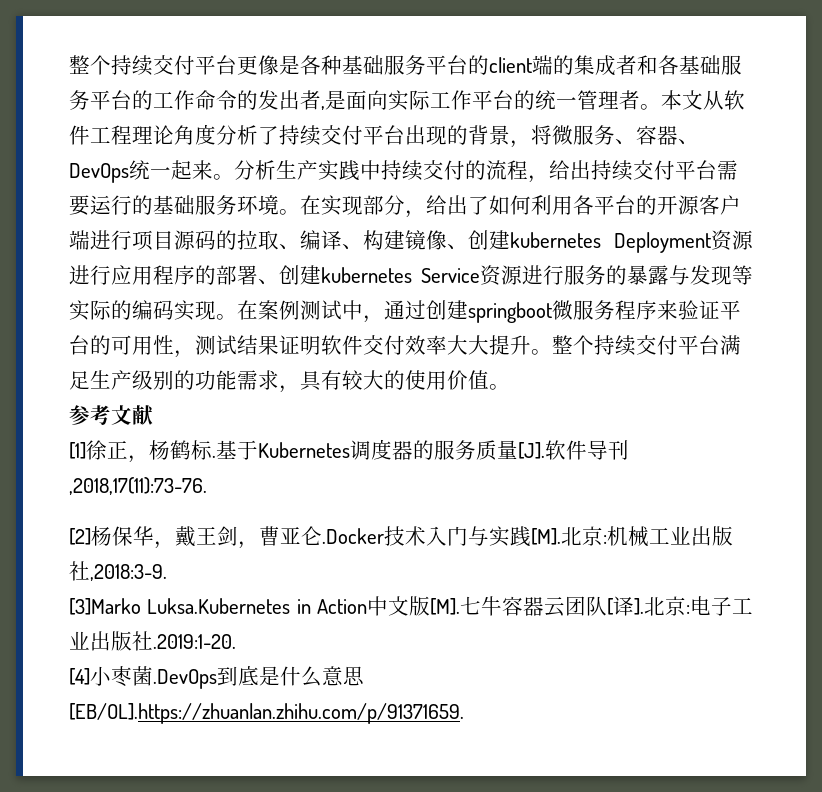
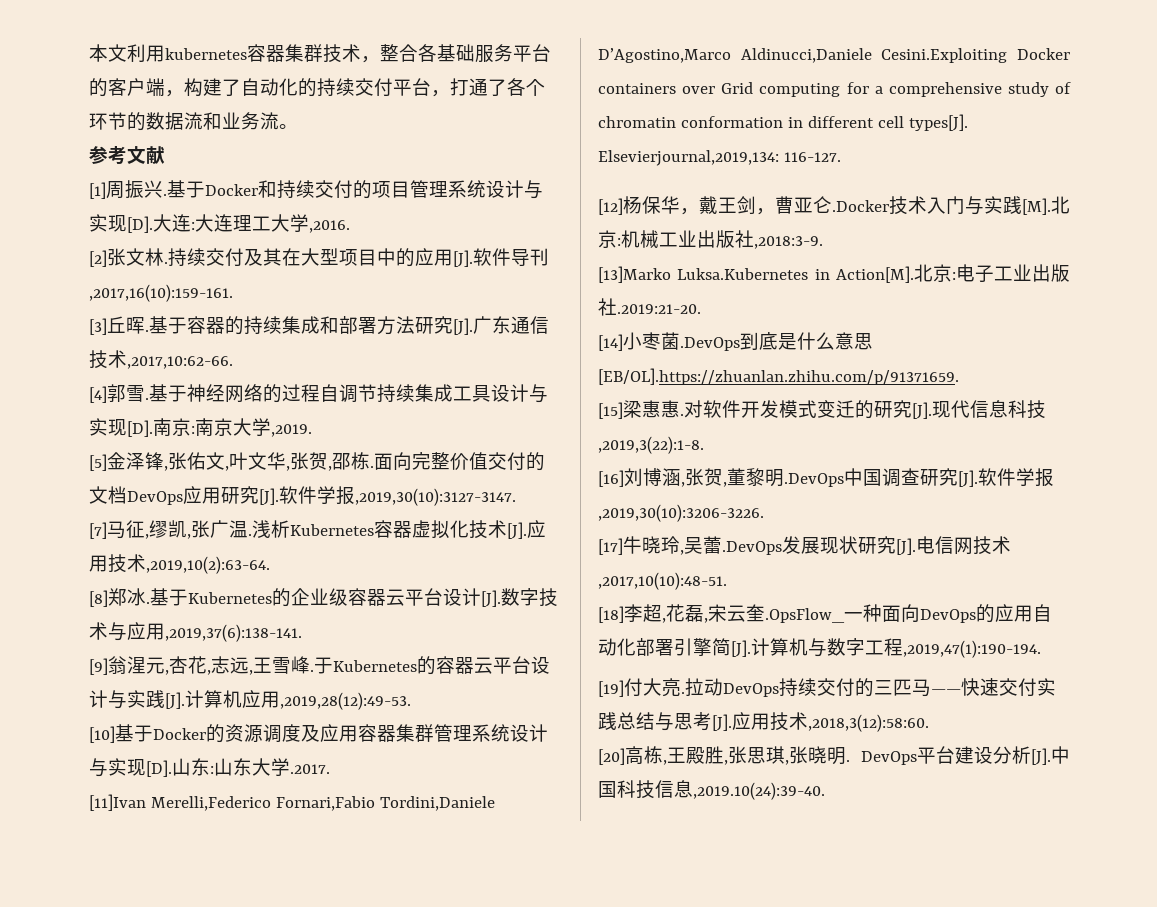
- 整个持续交付平台更像是各种基础服务平台的client端的集成者和各基础服务平台的工作命令的发出者,是面向实际工作平台的统一管理者。本文从软件工程理论角度分析了持续交付平台出现的背景，将微服务、容器、DevOps统一起来。分析生产实践中持续交付的流程，给出持续交付平台需要运行的基础服务环境。在实现部分，给出了如何利用各平台的开源客户端进行项目源码的拉取、编译、构建镜像、创建kubernetes Deployment资源进行应用程序的部署、创建kubernetes Service资源进行服务的暴露与发现等实际的编码实现。在案例测试中，通过创建springboot微服务程序来验证平台的可用性，测试结果证明软件交付效率大大提升。整个持续交付平台满足生产级别的功能需求，具有较大的使用价值。
+ 本文利用kubernetes容器集群技术，整合各基础服务平台的客户端，构建了自动化的持续交付平台，打通了各个环节的数据流和业务流。
  参考文献
- [1]徐正，杨鹤标.基于Kubernetes调度器的服务质量[J].软件导刊,2018,17(11):73-76.
- [2]杨保华，戴王剑，曹亚仑.Docker技术入门与实践[M].北京:机械工业出版社,2018:3-9.
+ [1]周振兴.基于Docker和持续交付的项目管理系统设计与实现[D].大连:大连理工大学,2016.
+ [2]张文林.持续交付及其在大型项目中的应用[J].软件导刊,2017,16(10):159-161.
+ [3]丘晖.基于容器的持续集成和部署方法研究[J].广东通信技术,2017,10:62-66.
+ [4]郭雪.基于神经网络的过程自调节持续集成工具设计与实现[D].南京:南京大学,2019.
+ [5]金泽锋,张佑文,叶文华,张贺,邵栋.面向完整价值交付的文档DevOps应用研究[J].软件学报,2019,30(10):3127-3147.
+ [7]马征,缪凯,张广温.浅析Kubernetes容器虚拟化技术[J].应用技术,2019,10(2):63-64.
+ [8]郑冰.基于Kubernetes的企业级容器云平台设计[J].数字技术与应用,2019,37(6):138-141.
+ [9]翁湦元,杏花,志远,王雪峰.于Kubernetes的容器云平台设计与实践[J].计算机应用,2019,28(12):49-53.
+ [10]基于Docker的资源调度及应用容器集群管理系统设计与实现[D].山东:山东大学.2017.
+ [11]Ivan Merelli,Federico Fornari,Fabio Tordini,Daniele D’Agostino,Marco Aldinucci,Daniele Cesini.Exploiting Docker containers over Grid computing for a comprehensive study of chromatin conformation in different cell types[J]. Elsevierjournal,2019,134: 116-127.
+ [12]杨保华，戴王剑，曹亚仑.Docker技术入门与实践[M].北京:机械工业出版社,2018:3-9.
- [3]Marko Luksa.Kubernetes in Action中文版[M].七牛容器云团队[译].
+ [13]Marko Luksa.Kubernetes in Action[M].
- 北京:电子工业出版社.2019:1-20.
- [4]小枣菌.DevOps到底是什么意思[EB/OL].https://zhuanlan.zhihu.com/p/91371659.
+ 北京:电子工业出版社.2019:21-20.
+ [14]小枣菌.DevOps到底是什么意思[EB/OL].https://zhuanlan.zhihu.com/p/91371659.
+ [15]梁惠惠.对软件开发模式变迁的研究[J].现代信息科技,2019,3(22):1-8.
+ [16]刘博涵,张贺,董黎明.DevOps中国调查研究[J].软件学报,2019,30(10):3206-3226.
+ [17]牛晓玲,吴蕾.DevOps发展现状研究[J].电信网技术,2017,10(10):48-51.
+ [18]李超,花磊,宋云奎.OpsFlow_一种面向DevOps的应用自动化部署引擎简[J].计算机与数字工程,2019,47(1):190-194.
+ [19]付大亮.拉动DevOps持续交付的三匹马——快速交付实践总结与思考[J].应用技术,2018,3(12):58:60.
+ [20]高栋,王殿胜,张思琪,张晓明. DevOps平台建设分析[J].中国科技信息,2019.10(24):39-40.

